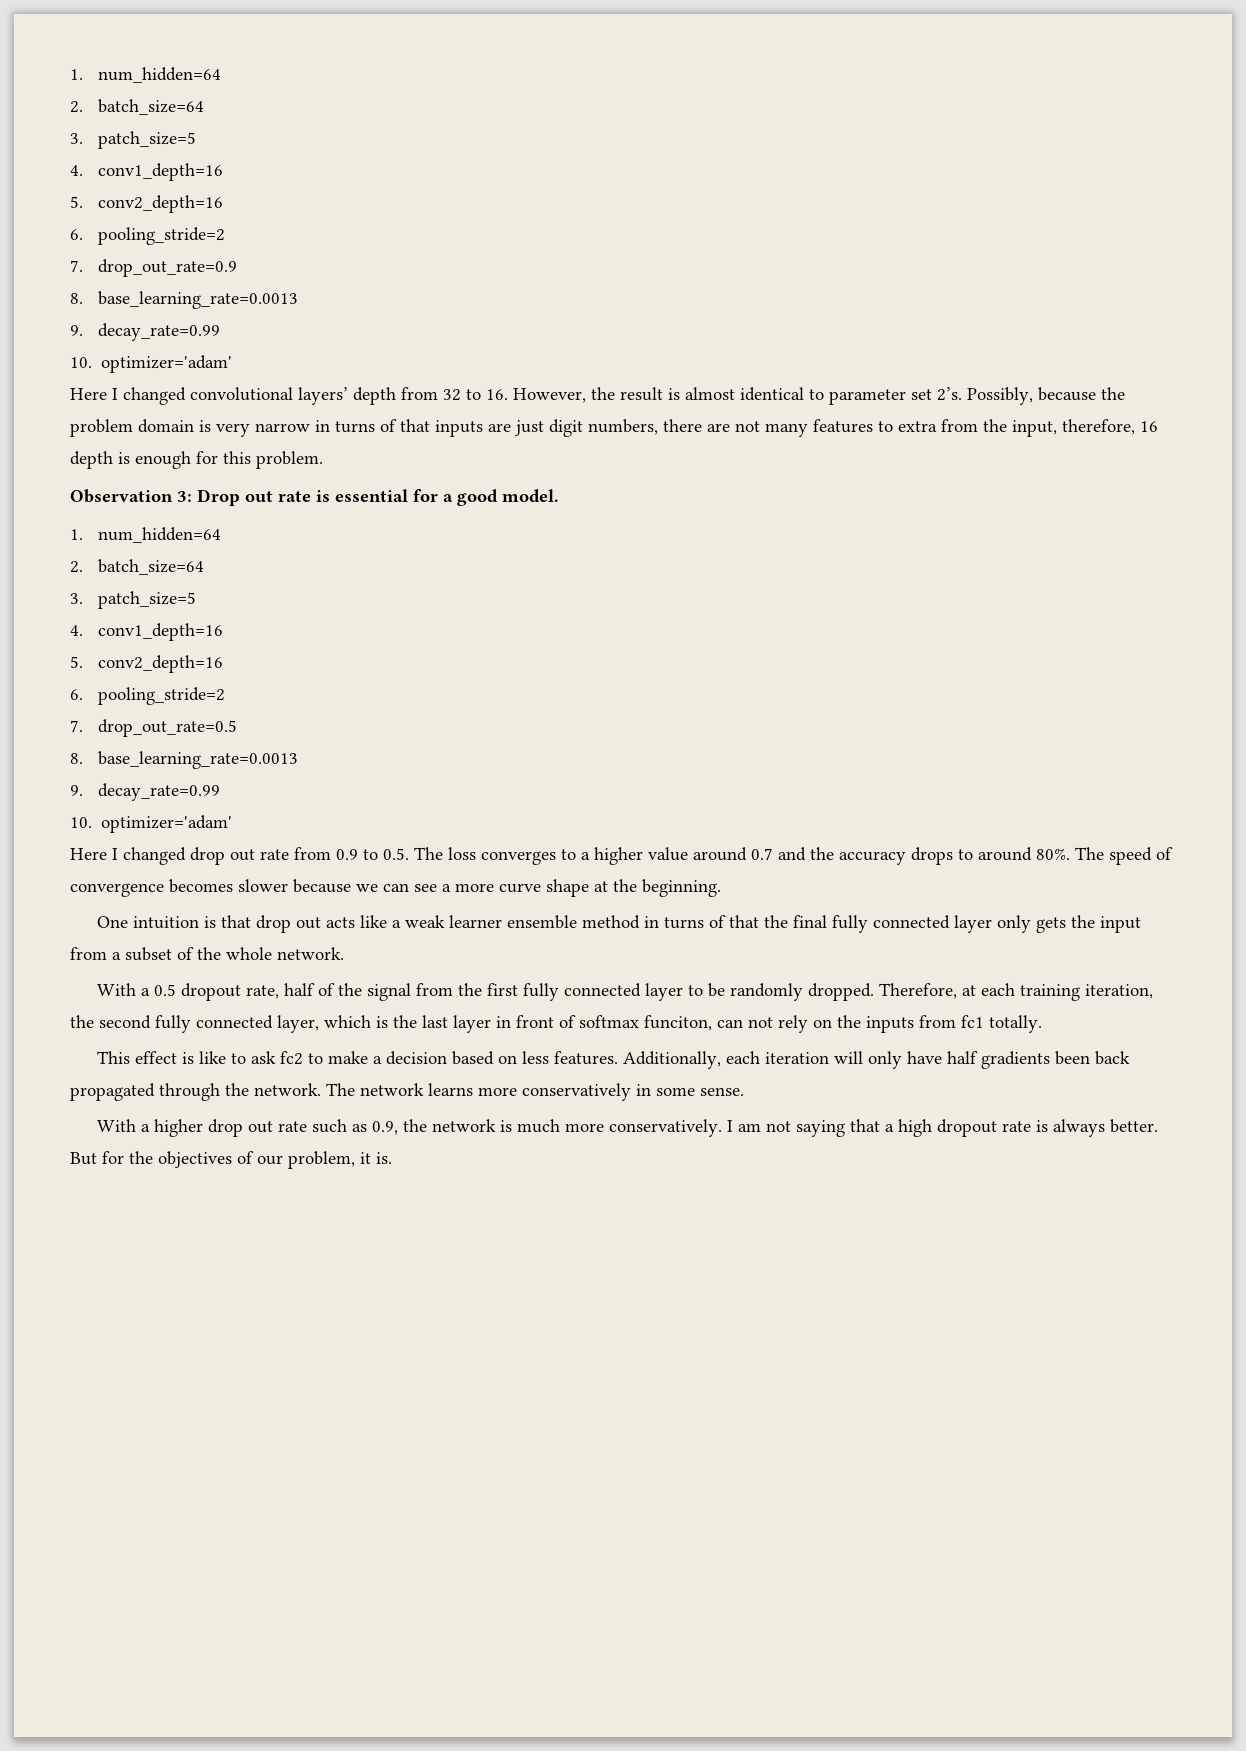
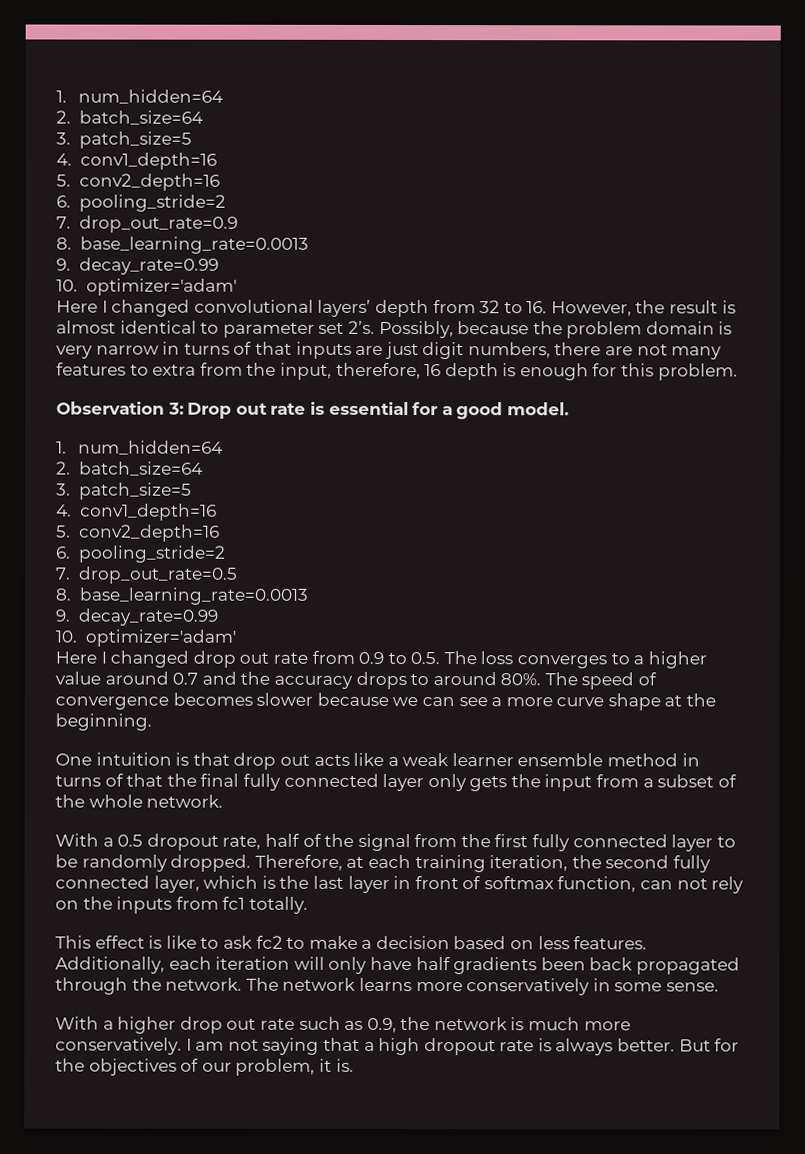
- Therefore, at each training iteration, the second fully connected layer, which is the last layer in front of softmax funciton, can not rely on the inputs from fc1 totally.
+ Therefore, at each training iteration, the second fully connected layer, which is the last layer in front of softmax function, can not rely on the inputs from fc1 totally.

